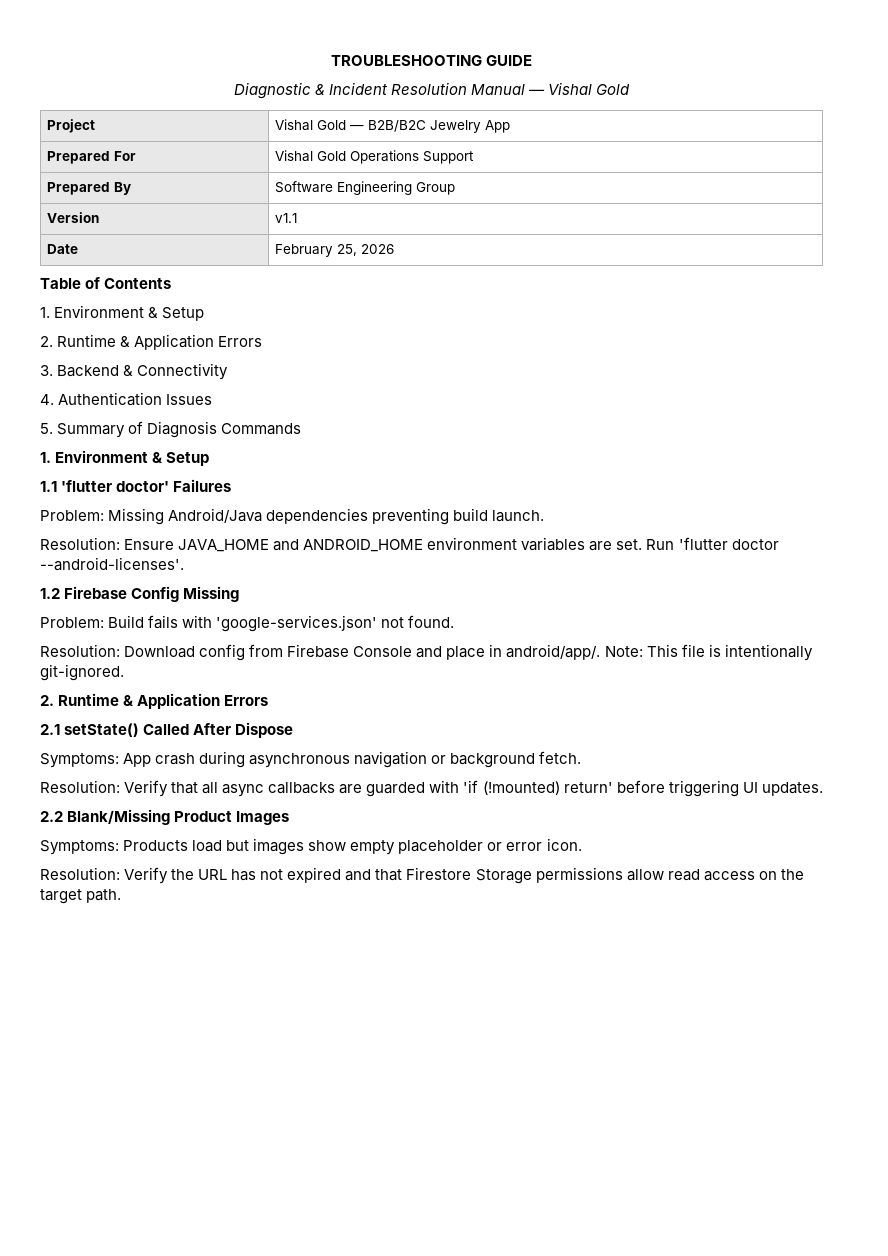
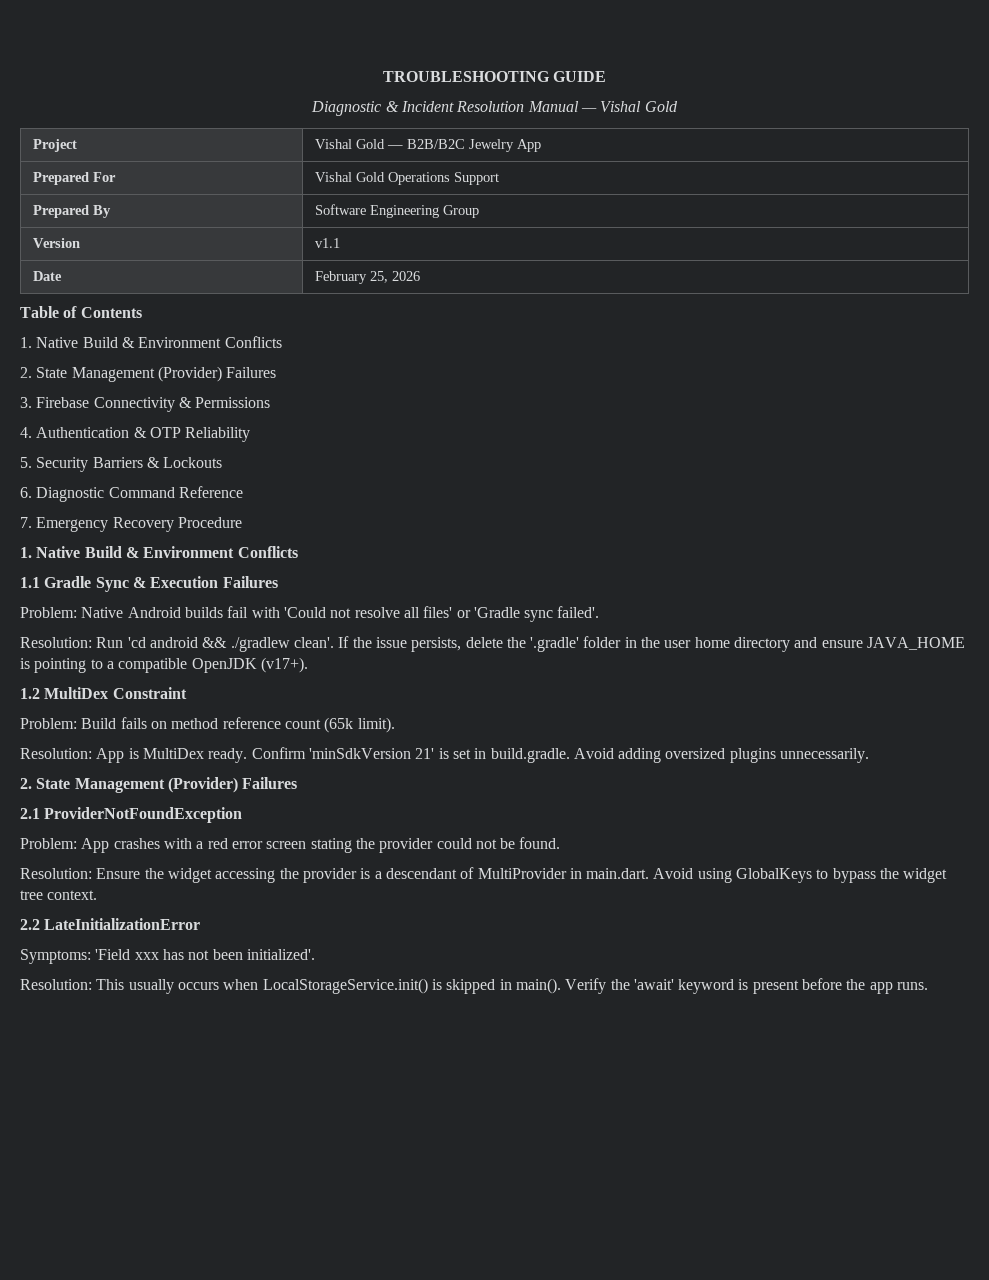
  Table of Contents
- 1. Environment & Setup
- 2. Runtime & Application Errors
- 3. Backend & Connectivity
- 4. Authentication Issues
- 5. Summary of Diagnosis Commands
- 1. Environment & Setup
- 1.1 'flutter doctor' Failures
- Problem: Missing Android/Java dependencies preventing build launch.
- Resolution: Ensure JAVA_HOME and ANDROID_HOME environment variables are set. Run 'flutter doctor --android-licenses'.
- 1.2 Firebase Config Missing
- Problem: Build fails with 'google-services.json' not found.
- Resolution: Download config from Firebase Console and place in android/app/. Note: This file is intentionally git-ignored.
- 2. Runtime & Application Errors
- 2.1 setState() Called After Dispose
- Symptoms: App crash during asynchronous navigation or background fetch.
- Resolution: Verify that all async callbacks are guarded with 'if (!mounted) return' before triggering UI updates.
- 2.2 Blank/Missing Product Images
- Symptoms: Products load but images show empty placeholder or error icon.
- Resolution: Verify the URL has not expired and that Firestore Storage permissions allow read access on the target path.
+ 1. Native Build & Environment Conflicts
+ 2. State Management (Provider) Failures
+ 3. Firebase Connectivity & Permissions
+ 4. Authentication & OTP Reliability
+ 5. Security Barriers & Lockouts
+ 6. Diagnostic Command Reference
+ 7. Emergency Recovery Procedure
+ 1. Native Build & Environment Conflicts
+ 1.1 Gradle Sync & Execution Failures
+ Problem: Native Android builds fail with 'Could not resolve all files' or 'Gradle sync failed'.
+ Resolution: Run 'cd android && ./gradlew clean'. If the issue persists, delete the '.gradle' folder in the user home directory and ensure JAVA_HOME is pointing to a compatible OpenJDK (v17+).
+ 1.2 MultiDex Constraint
+ Problem: Build fails on method reference count (65k limit).
+ Resolution: App is MultiDex ready. Confirm 'minSdkVersion 21' is set in build.gradle. Avoid adding oversized plugins unnecessarily.
+ 2. State Management (Provider) Failures
+ 2.1 ProviderNotFoundException
+ Problem: App crashes with a red error screen stating the provider could not be found.
+ Resolution: Ensure the widget accessing the provider is a descendant of MultiProvider in main.dart. Avoid using GlobalKeys to bypass the widget tree context.
+ 2.2 LateInitializationError
+ Symptoms: 'Field xxx has not been initialized'.
+ Resolution: This usually occurs when LocalStorageService.init() is skipped in main(). Verify the 'await' keyword is present before the app runs.

